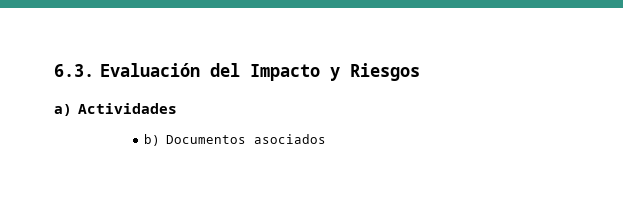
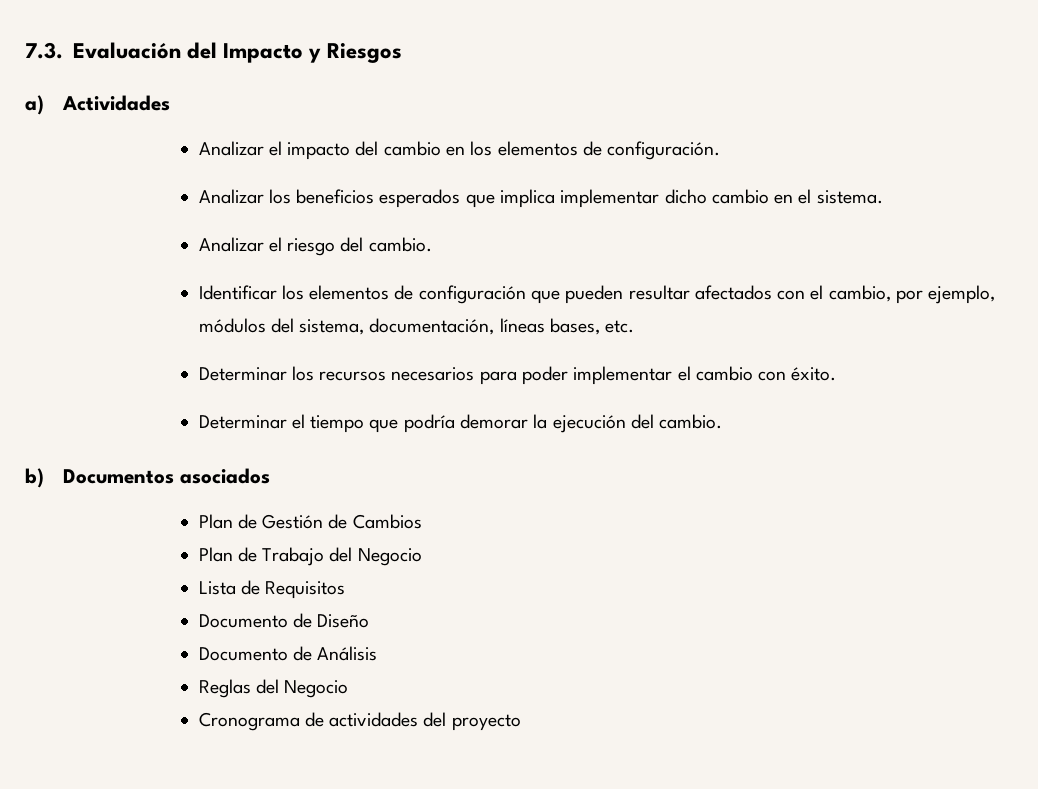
- 6.3. Evaluación del Impacto y Riesgos
+ 7.3. Evaluación del Impacto y Riesgos
+ Analizar el impacto del cambio en los elementos de configuración.
+ Analizar los beneficios esperados que implica implementar dicho cambio en el sistema.
+ Analizar el riesgo del cambio.
+ Identificar los elementos de configuración que pueden resultar afectados con el cambio, por ejemplo, módulos del sistema, documentación, líneas bases, etc.
+ Determinar los recursos necesarios para poder implementar el cambio con éxito.
+ Determinar el tiempo que podría demorar la ejecución del cambio.
  b) Documentos asociados
+ Plan de Gestión de Cambios
+ Plan de Trabajo del Negocio
+ Lista de Requisitos
+ Documento de Diseño
+ Documento de Análisis
+ Reglas del Negocio
+ Cronograma de actividades del proyecto

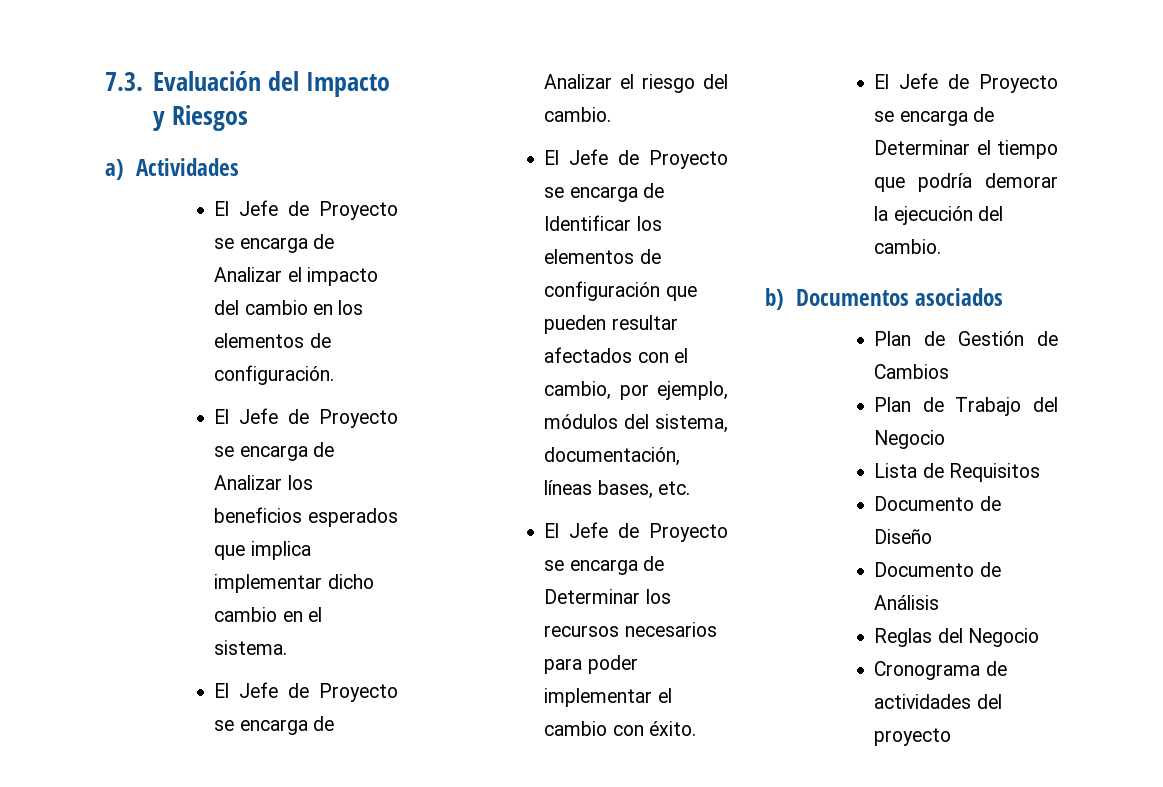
- Analizar el impacto del cambio en los elementos de configuración.
+ El Jefe de Proyecto se encarga de Analizar el impacto del cambio en los elementos de configuración.
- Analizar los beneficios esperados que implica implementar dicho cambio en el sistema.
+ El Jefe de Proyecto se encarga de Analizar los beneficios esperados que implica implementar dicho cambio en el sistema.
- Analizar el riesgo del cambio.
+ El Jefe de Proyecto se encarga de Analizar el riesgo del cambio.
- Identificar los elementos de configuración que pueden resultar afectados con el cambio, por ejemplo, módulos del sistema, documentación, líneas bases, etc.
+ El Jefe de Proyecto se encarga de Identificar los elementos de configuración que pueden resultar afectados con el cambio, por ejemplo, módulos del sistema, documentación, líneas bases, etc.
- Determinar los recursos necesarios para poder implementar el cambio con éxito.
+ El Jefe de Proyecto se encarga de Determinar los recursos necesarios para poder implementar el cambio con éxito.
- Determinar el tiempo que podría demorar la ejecución del cambio.
+ El Jefe de Proyecto se encarga de Determinar el tiempo que podría demorar la ejecución del cambio.

